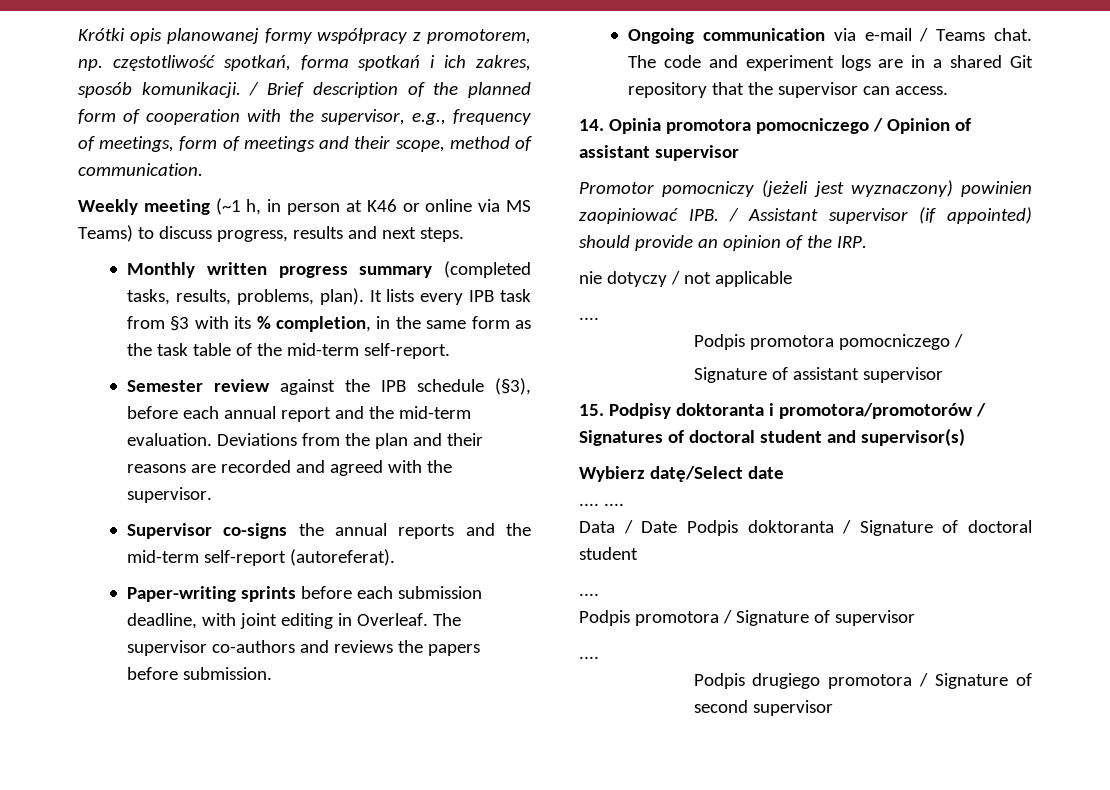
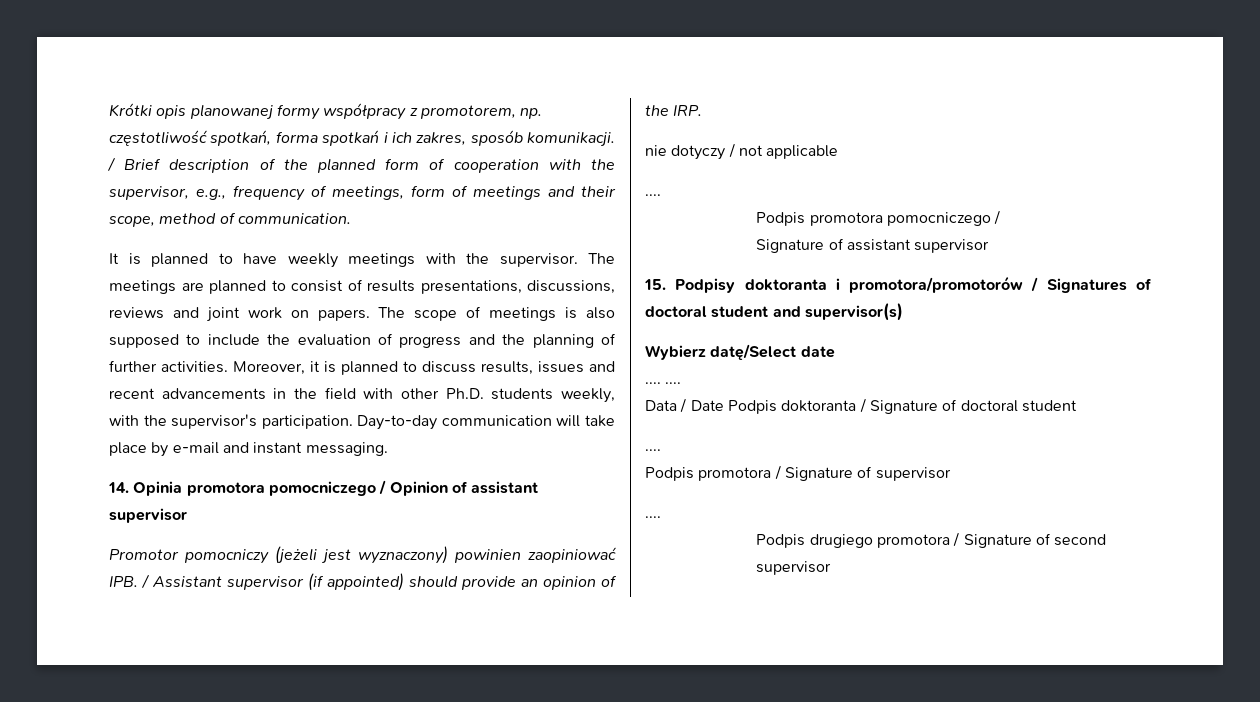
- Weekly meeting (~1 h, in person at K46 or online via MS Teams) to discuss progress, results and next steps.
- Monthly written progress summary (completed tasks, results, problems, plan). It lists every IPB task from §3 with its % completion, in the same form as the task table of the mid-term self-report.
- Semester review against the IPB schedule (§3), before each annual report and the mid-term evaluation. Deviations from the plan and their reasons are recorded and agreed with the supervisor.
- Supervisor co-signs the annual reports and the mid-term self-report (autoreferat).
- Paper-writing sprints before each submission deadline, with joint editing in Overleaf. The supervisor co-authors and reviews the papers before submission.
- Ongoing communication via e-mail / Teams chat. The code and experiment logs are in a shared Git repository that the supervisor can access.
+ It is planned to have weekly meetings with the supervisor. The meetings are planned to consist of results presentations, discussions, reviews and joint work on papers. The scope of meetings is also supposed to include the evaluation of progress and the planning of further activities. Moreover, it is planned to discuss results, issues and recent advancements in the field with other Ph.D. students weekly, with the supervisor's participation. Day-to-day communication will take place by e-mail and instant messaging.

